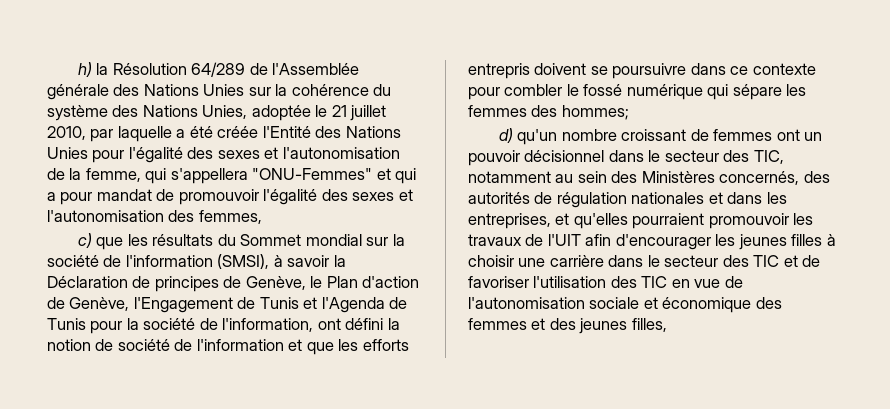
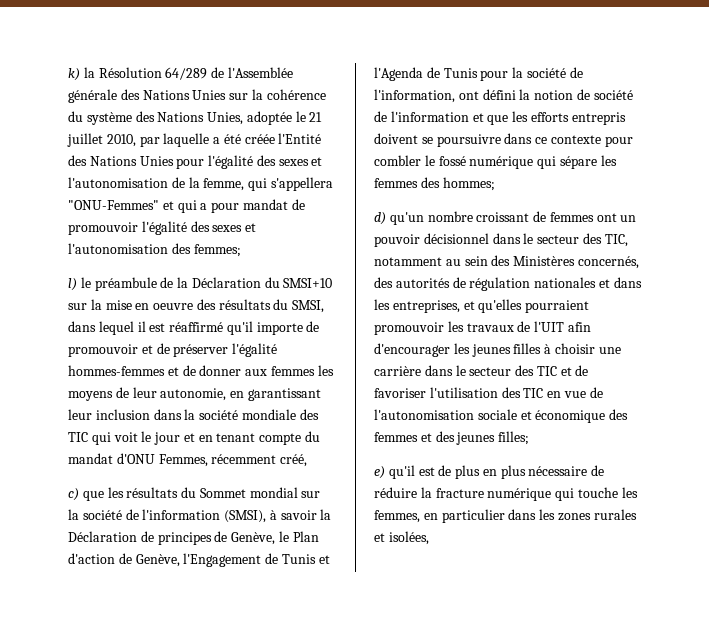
- h) la Résolution 64/289 de l'Assemblée générale des Nations Unies sur la cohérence du système des Nations Unies, adoptée le 21 juillet 2010, par laquelle a été créée l'Entité des Nations Unies pour l'égalité des sexes et l'autonomisation de la femme, qui s'appellera "ONU-Femmes" et qui a pour mandat de promouvoir l'égalité des sexes et l'autonomisation des femmes,
+ k) la Résolution 64/289 de l'Assemblée générale des Nations Unies sur la cohérence du système des Nations Unies, adoptée le 21 juillet 2010, par laquelle a été créée l'Entité des Nations Unies pour l'égalité des sexes et l'autonomisation de la femme, qui s'appellera "ONU-Femmes" et qui a pour mandat de promouvoir l'égalité des sexes et l'autonomisation des femmes;
+ l) le préambule de la Déclaration du SMSI+10 sur la mise en oeuvre des résultats du SMSI, dans lequel il est réaffirmé qu'il importe de promouvoir et de préserver l'égalité hommes-femmes et de donner aux femmes les moyens de leur autonomie, en garantissant leur inclusion dans la société mondiale des TIC qui voit le jour et en tenant compte du mandat d'ONU Femmes, récemment créé,
- d) qu'un nombre croissant de femmes ont un pouvoir décisionnel dans le secteur des TIC, notamment au sein des Ministères concernés, des autorités de régulation nationales et dans les entreprises, et qu'elles pourraient promouvoir les travaux de l'UIT afin d'encourager les jeunes filles à choisir une carrière dans le secteur des TIC et de favoriser l'utilisation des TIC en vue de l'autonomisation sociale et économique des femmes et des jeunes filles,
+ d) qu'un nombre croissant de femmes ont un pouvoir décisionnel dans le secteur des TIC, notamment au sein des Ministères concernés, des autorités de régulation nationales et dans les entreprises, et qu'elles pourraient promouvoir les travaux de l'UIT afin d'encourager les jeunes filles à choisir une carrière dans le secteur des TIC et de favoriser l'utilisation des TIC en vue de l'autonomisation sociale et économique des femmes et des jeunes filles;
+ e) qu'il est de plus en plus nécessaire de réduire la fracture numérique qui touche les femmes, en particulier dans les zones rurales et isolées,

